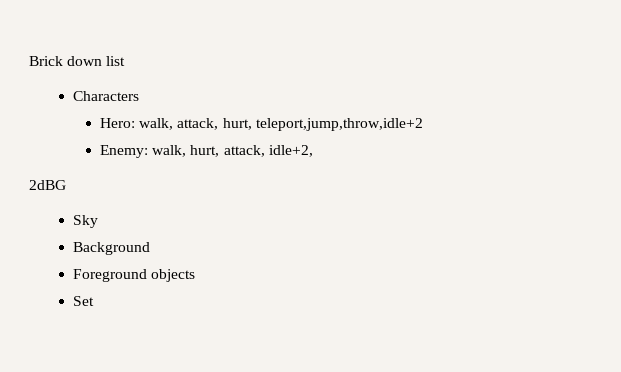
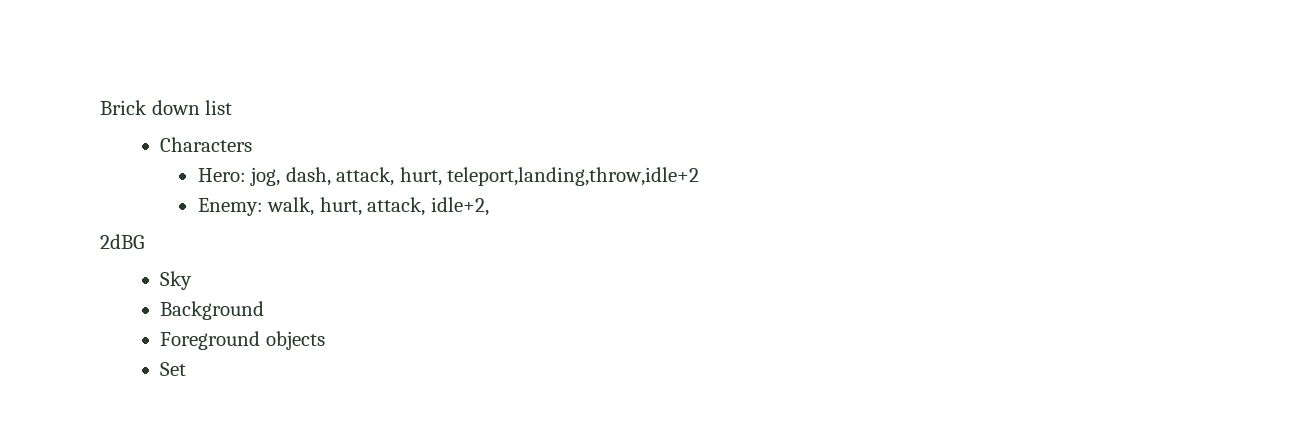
- Hero: walk, attack, hurt, teleport,jump,throw,idle+2
+ Hero: jog, dash, attack, hurt, teleport,landing,throw,idle+2

